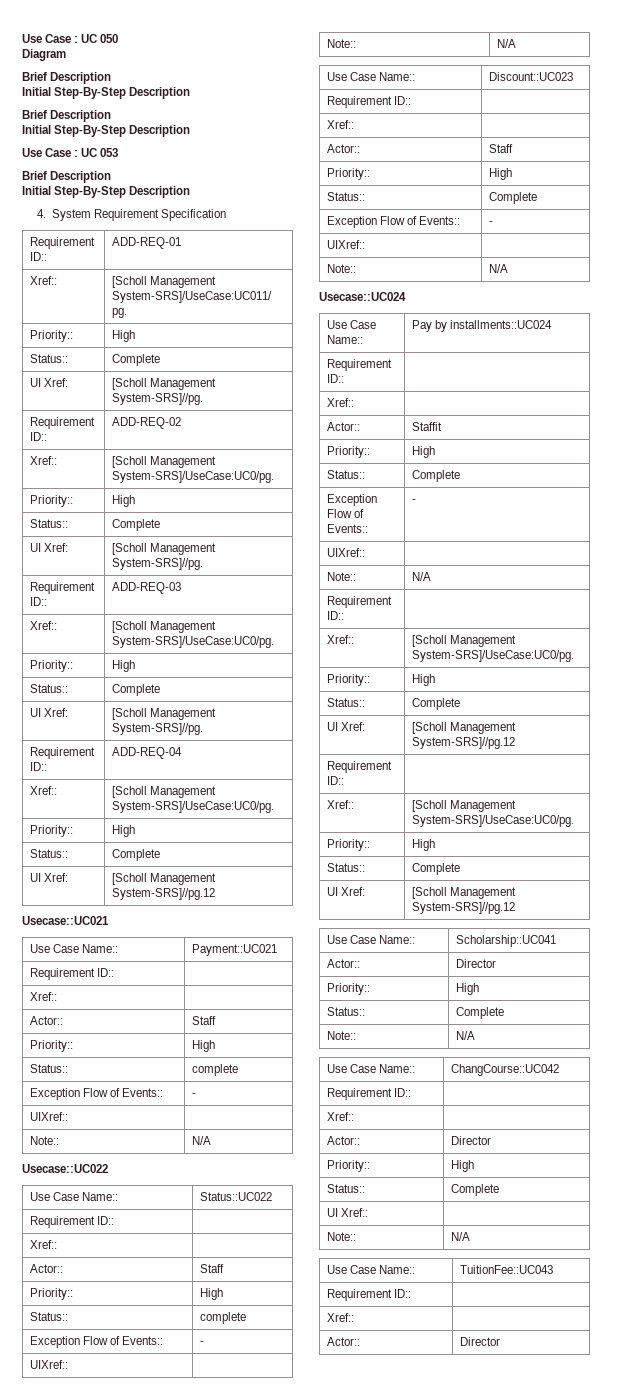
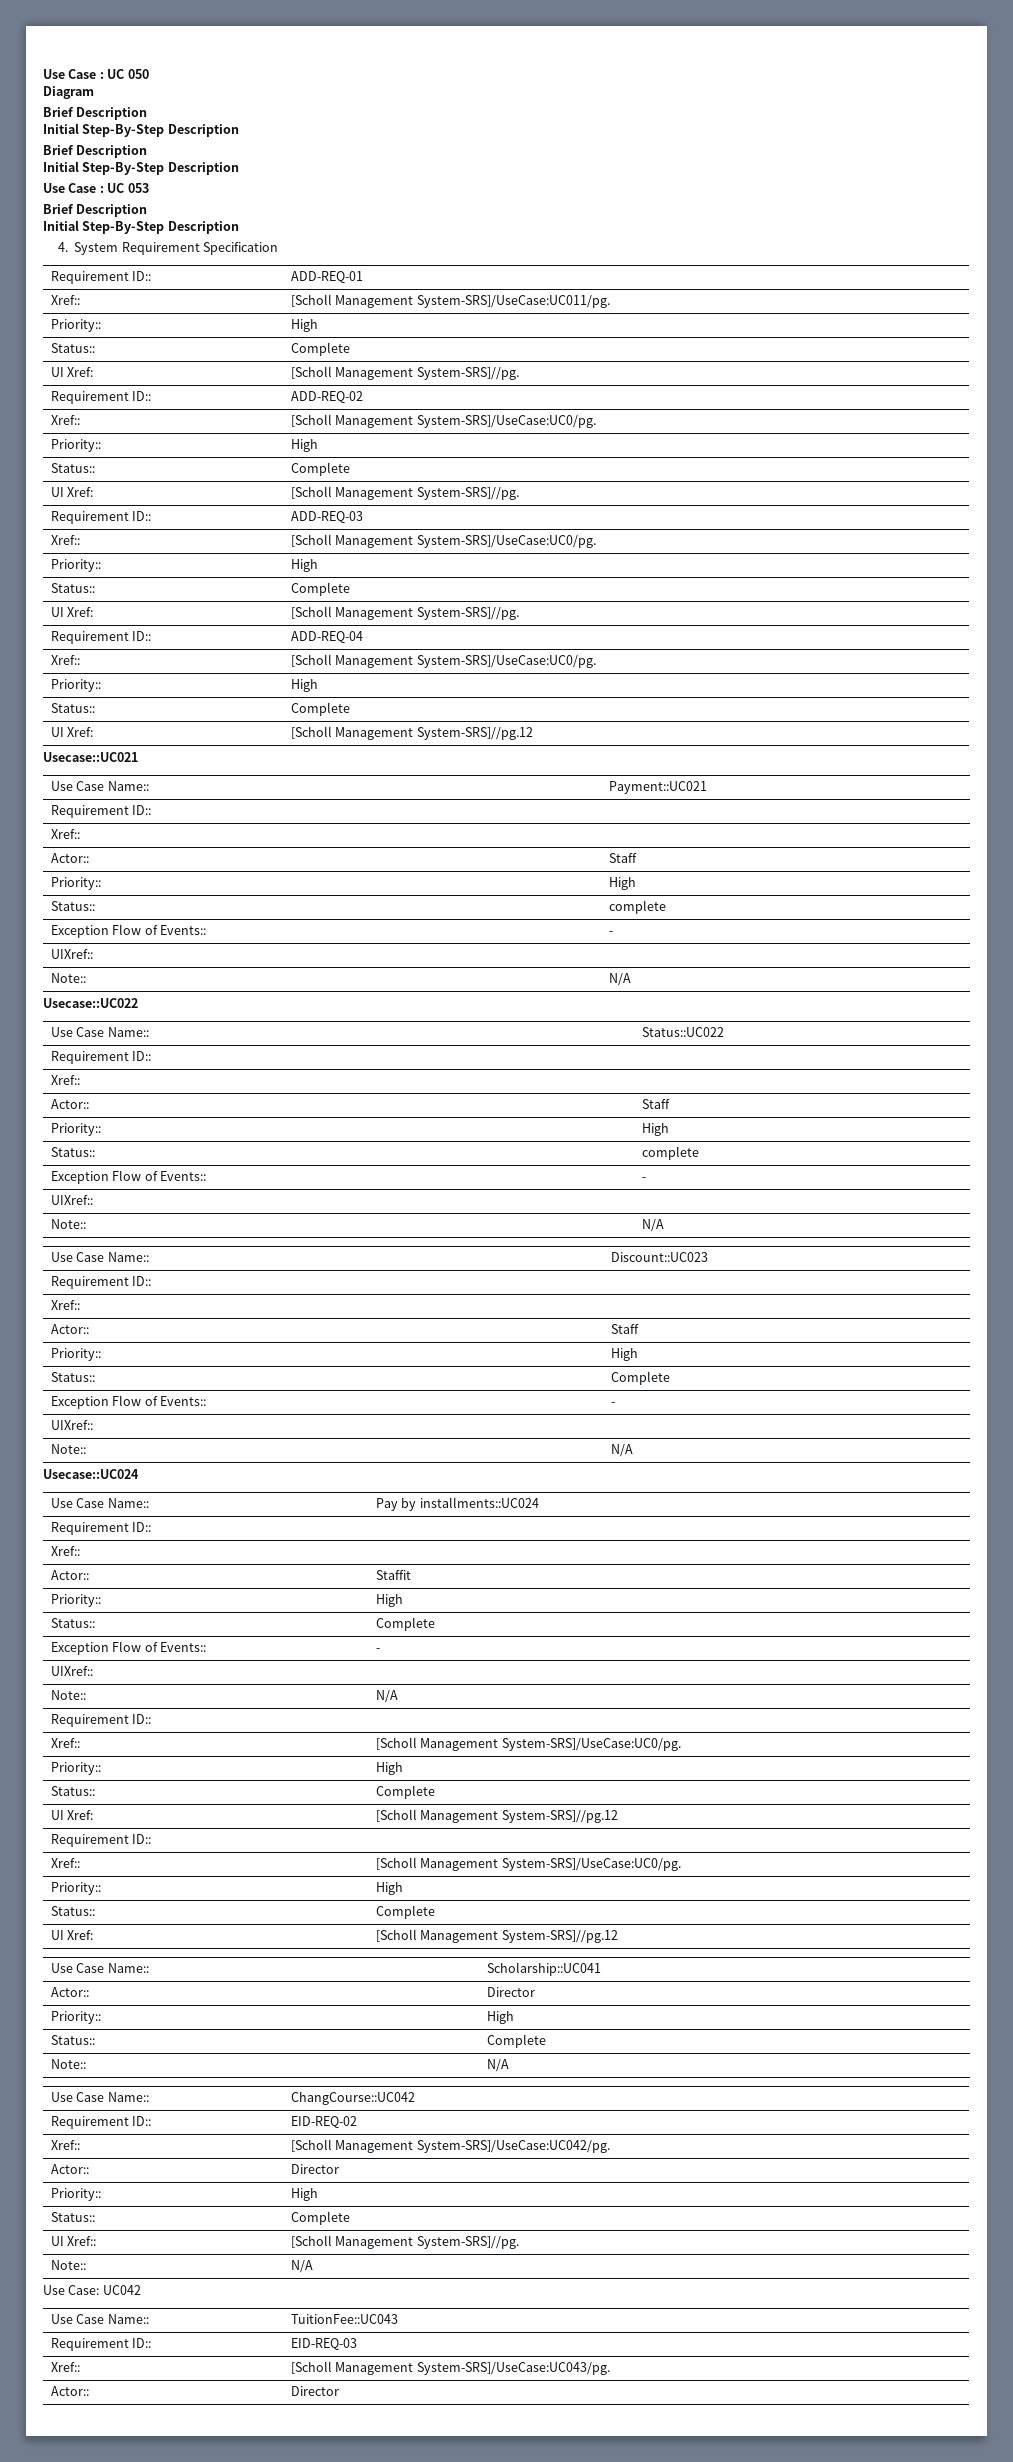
  Use Case Name:: | ChangCourse::UC042
- Requirement ID:: |
- Xref:: |
+ Requirement ID:: | EID-REQ-02
+ Xref:: | [Scholl Management System-SRS]/UseCase:UC042/pg.
- UI Xref:: |
+ UI Xref:: | [Scholl Management System-SRS]//pg.
  Note:: | N/A
+ Use Case: UC042
  Use Case Name:: | TuitionFee::UC043
- Requirement ID:: |
- Xref:: |
+ Requirement ID:: | EID-REQ-03
+ Xref:: | [Scholl Management System-SRS]/UseCase:UC043/pg.

